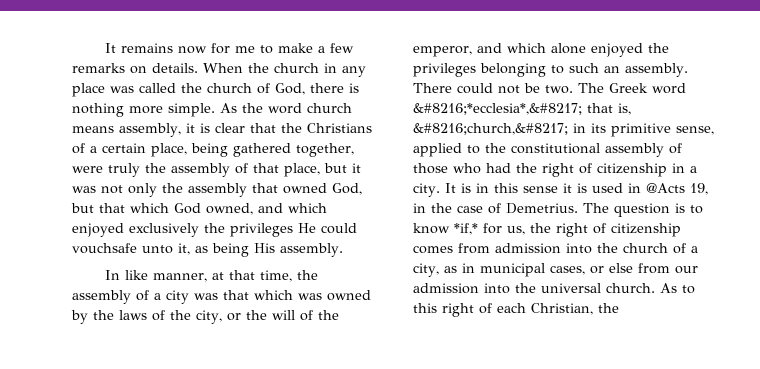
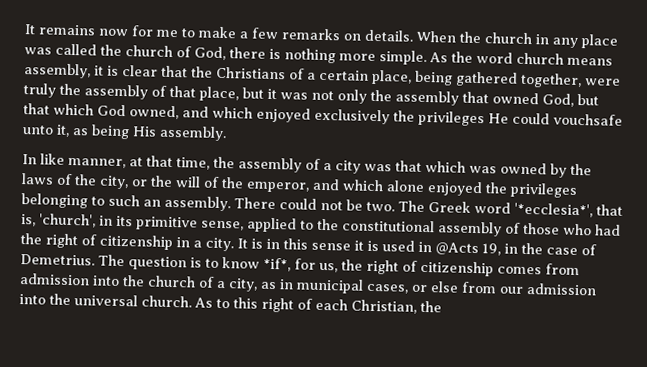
- The Greek word &#8216;*ecclesia*,&#8217; that is, &#8216;church,&#8217; in its primitive sense, applied to the constitutional assembly of those who had the right of citizenship in a city.
+ The Greek word '*ecclesia*', that is, 'church', in its primitive sense, applied to the constitutional assembly of those who had the right of citizenship in a city.
- The question is to know *if,* for us, the right of citizenship comes from admission into the church of a city, as in municipal cases, or else from our admission into the universal church.
+ The question is to know *if*, for us, the right of citizenship comes from admission into the church of a city, as in municipal cases, or else from our admission into the universal church.

